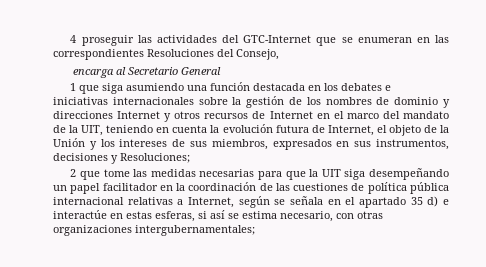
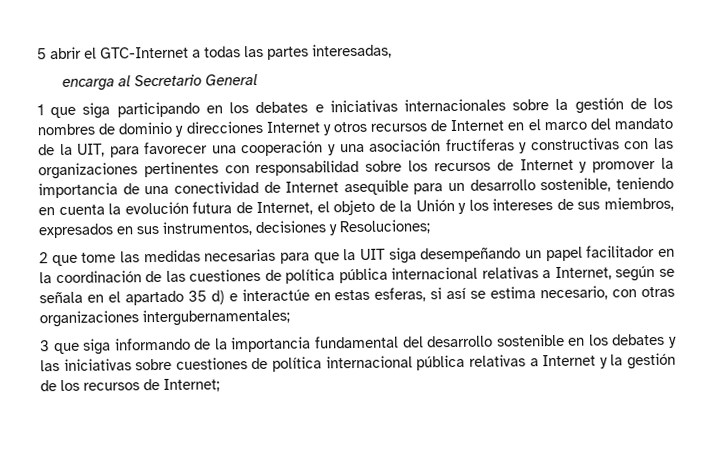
- 4 proseguir las actividades del GTC-Internet que se enumeran en las correspondientes Resoluciones del Consejo,
+ 5 abrir el GTC-Internet a todas las partes interesadas,
- 1 que siga asumiendo una función destacada en los debates e iniciativas internacionales sobre la gestión de los nombres de dominio y direcciones Internet y otros recursos de Internet en el marco del mandato de la UIT, teniendo en cuenta la evolución futura de Internet, el objeto de la Unión y los intereses de sus miembros, expresados en sus instrumentos, decisiones y Resoluciones;
+ 1 que siga participando en los debates e iniciativas internacionales sobre la gestión de los nombres de dominio y direcciones Internet y otros recursos de Internet en el marco del mandato de la UIT, para favorecer una cooperación y una asociación fructíferas y constructivas con las organizaciones pertinentes con responsabilidad sobre los recursos de Internet y promover la importancia de una conectividad de Internet asequible para un desarrollo sostenible, teniendo en cuenta la evolución futura de Internet, el objeto de la Unión y los intereses de sus miembros, expresados en sus instrumentos, decisiones y Resoluciones;
+ 3 que siga informando de la importancia fundamental del desarrollo sostenible en los debates y las iniciativas sobre cuestiones de política internacional pública relativas a Internet y la gestión de los recursos de Internet;

